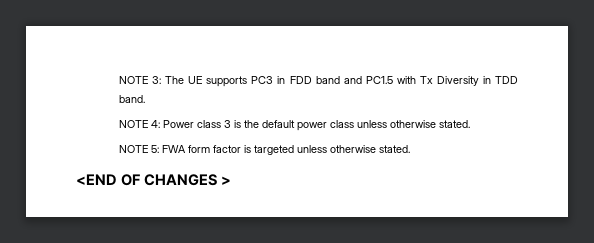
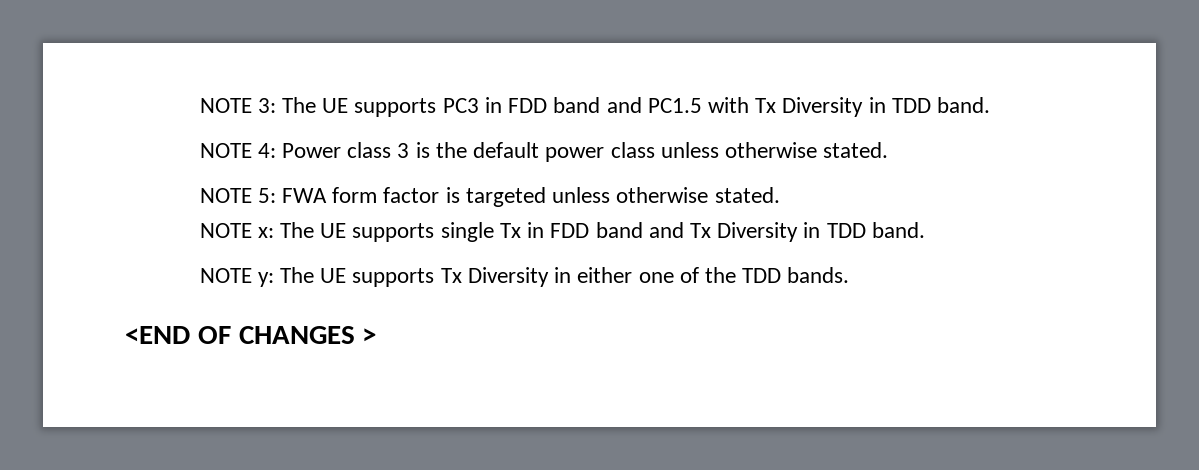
+ NOTE x: The UE supports single Tx in FDD band and Tx Diversity in TDD band.
+ NOTE y: The UE supports Tx Diversity in either one of the TDD bands.

